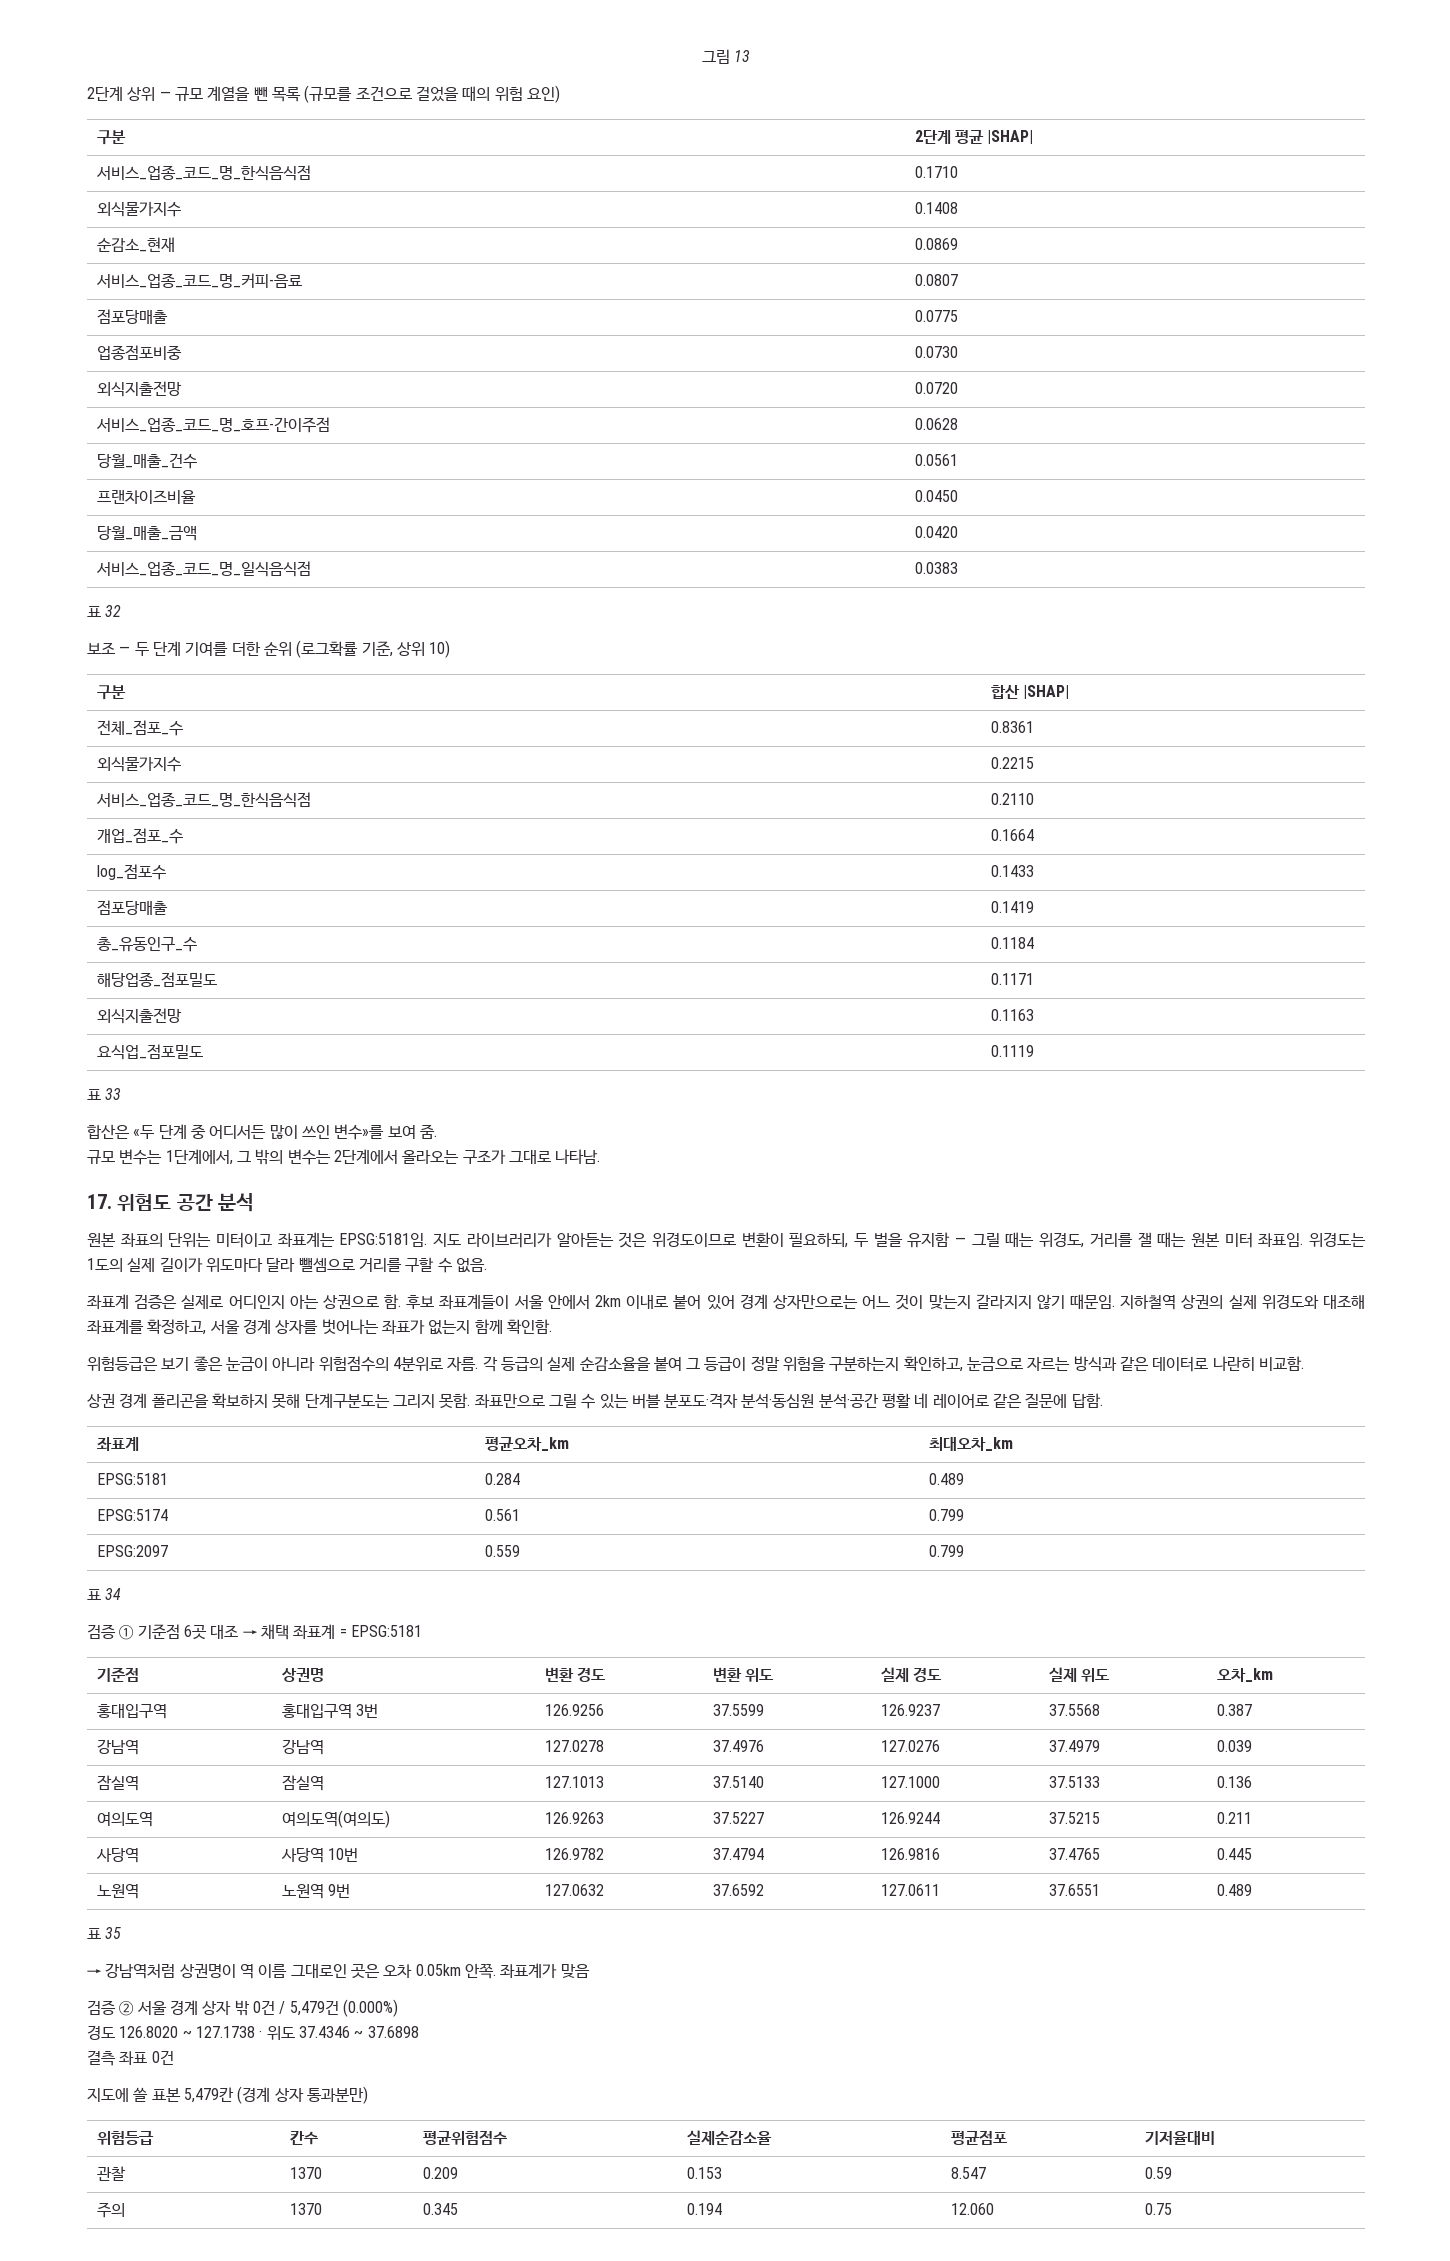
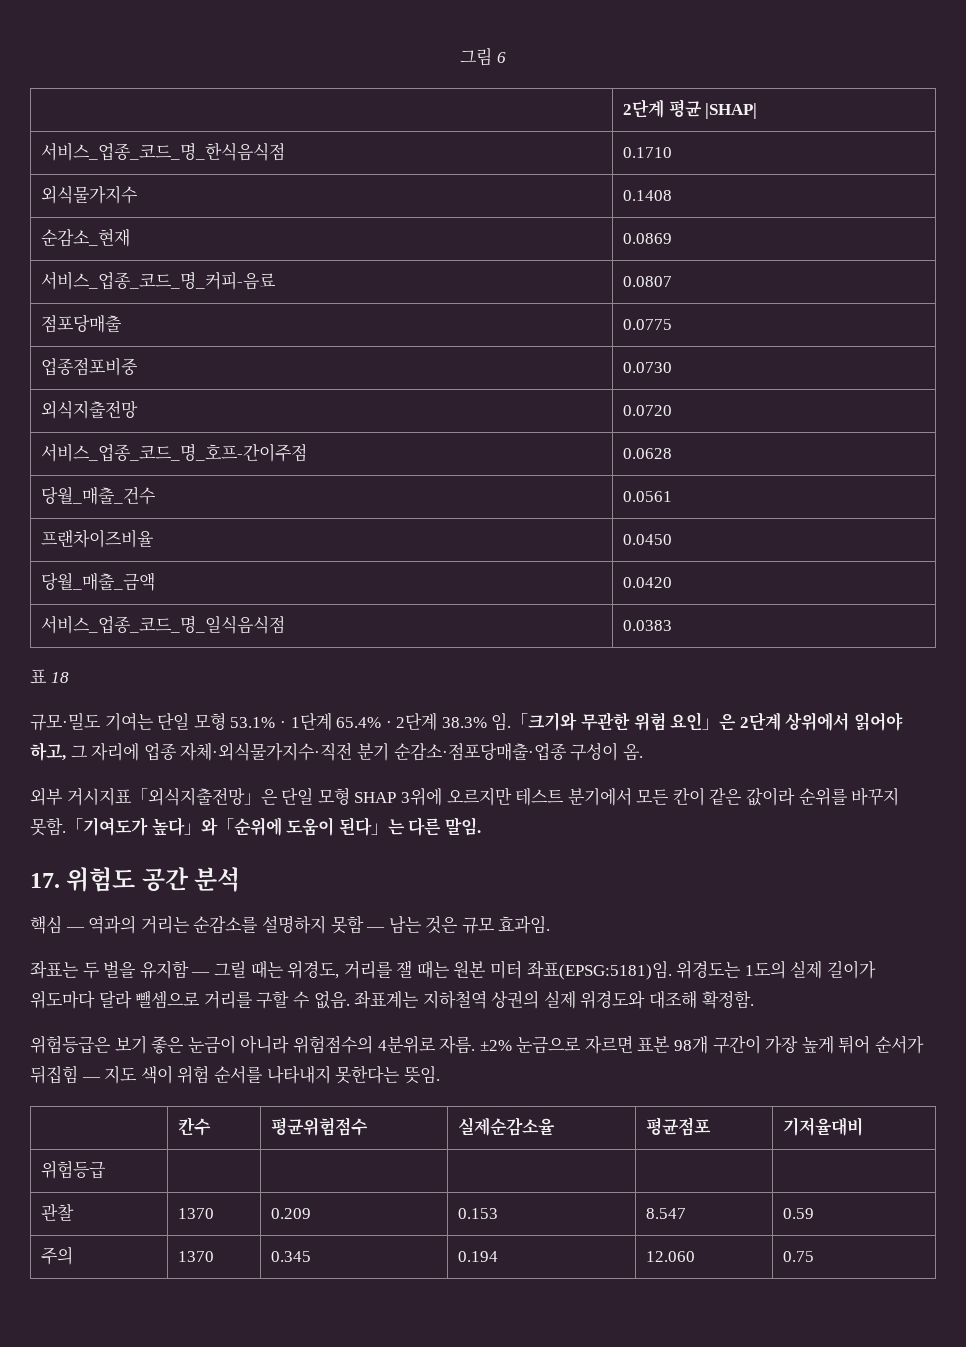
- 그림 13
- 2단계 상위 — 규모 계열을 뺀 목록 (규모를 조건으로 걸었을 때의 위험 요인)
- 구분 | 2단계 평균 |SHAP|
+ 그림 6
+ | 2단계 평균 |SHAP|
- 표 32
- 보조 — 두 단계 기여를 더한 순위 (로그확률 기준, 상위 10)
- 구분 | 합산 |SHAP|
- 전체_점포_수 | 0.8361
- 외식물가지수 | 0.2215
- 서비스_업종_코드_명_한식음식점 | 0.2110
- 개업_점포_수 | 0.1664
- log_점포수 | 0.1433
- 점포당매출 | 0.1419
- 총_유동인구_수 | 0.1184
- 해당업종_점포밀도 | 0.1171
- 외식지출전망 | 0.1163
- 요식업_점포밀도 | 0.1119
- 표 33
- 합산은 «두 단계 중 어디서든 많이 쓰인 변수»를 보여 줌.
- 규모 변수는 1단계에서, 그 밖의 변수는 2단계에서 올라오는 구조가 그대로 나타남.
+ 표 18
+ 규모·밀도 기여는 단일 모형 53.1% · 1단계 65.4% · 2단계 38.3% 임.「크기와 무관한 위험 요인」은 2단계 상위에서 읽어야 하고, 그 자리에 업종 자체·외식물가지수·직전 분기 순감소·점포당매출·업종 구성이 옴.
+ 외부 거시지표「외식지출전망」은 단일 모형 SHAP 3위에 오르지만 테스트 분기에서 모든 칸이 같은 값이라 순위를 바꾸지 못함.「기여도가 높다」와「순위에 도움이 된다」는 다른 말임.
  17. 위험도 공간 분석
- 원본 좌표의 단위는 미터이고 좌표계는 EPSG:5181임. 지도 라이브러리가 알아듣는 것은 위경도이므로 변환이 필요하되, 두 벌을 유지함 — 그릴 때는 위경도, 거리를 잴 때는 원본 미터 좌표임.
+ 핵심 — 역과의 거리는 순감소를 설명하지 못함 — 남는 것은 규모 효과임.
+ 좌표는 두 벌을 유지함 — 그릴 때는 위경도, 거리를 잴 때는 원본 미터 좌표(EPSG:5181)임.
- 위경도는 1도의 실제 길이가 위도마다 달라 뺄셈으로 거리를 구할 수 없음.
- 좌표계 검증은 실제로 어디인지 아는 상권으로 함. 후보 좌표계들이 서울 안에서 2km 이내로 붙어 있어 경계 상자만으로는 어느 것이 맞는지 갈라지지 않기 때문임. 지하철역 상권의 실제 위경도와 대조해 좌표계를 확정하고, 서울 경계 상자를 벗어나는 좌표가 없는지 함께 확인함.
+ 위경도는 1도의 실제 길이가 위도마다 달라 뺄셈으로 거리를 구할 수 없음. 좌표계는 지하철역 상권의 실제 위경도와 대조해 확정함.
- 각 등급의 실제 순감소율을 붙여 그 등급이 정말 위험을 구분하는지 확인하고, 눈금으로 자르는 방식과 같은 데이터로 나란히 비교함.
- 상권 경계 폴리곤을 확보하지 못해 단계구분도는 그리지 못함. 좌표만으로 그릴 수 있는 버블 분포도·격자 분석·동심원 분석·공간 평활 네 레이어로 같은 질문에 답함.
- 좌표계 | 평균오차_km | 최대오차_km
- EPSG:5181 | 0.284 | 0.489
- EPSG:5174 | 0.561 | 0.799
- EPSG:2097 | 0.559 | 0.799
- 표 34
- 검증 ① 기준점 6곳 대조 → 채택 좌표계 = EPSG:5181
- 기준점 | 상권명 | 변환 경도 | 변환 위도 | 실제 경도 | 실제 위도 | 오차_km
- 홍대입구역 | 홍대입구역 3번 | 126.9256 | 37.5599 | 126.9237 | 37.5568 | 0.387
- 강남역 | 강남역 | 127.0278 | 37.4976 | 127.0276 | 37.4979 | 0.039
- 잠실역 | 잠실역 | 127.1013 | 37.5140 | 127.1000 | 37.5133 | 0.136
- 여의도역 | 여의도역(여의도) | 126.9263 | 37.5227 | 126.9244 | 37.5215 | 0.211
- 사당역 | 사당역 10번 | 126.9782 | 37.4794 | 126.9816 | 37.4765 | 0.445
- 노원역 | 노원역 9번 | 127.0632 | 37.6592 | 127.0611 | 37.6551 | 0.489
- 표 35
- → 강남역처럼 상권명이 역 이름 그대로인 곳은 오차 0.05km 안쪽. 좌표계가 맞음
- 검증 ② 서울 경계 상자 밖 0건 / 5,479건 (0.000%)
- 경도 126.8020 ~ 127.1738 · 위도 37.4346 ~ 37.6898
- 결측 좌표 0건
- 지도에 쓸 표본 5,479칸 (경계 상자 통과분만)
- 위험등급 | 칸수 | 평균위험점수 | 실제순감소율 | 평균점포 | 기저율대비
+ ±2% 눈금으로 자르면 표본 98개 구간이 가장 높게 튀어 순서가 뒤집힘 — 지도 색이 위험 순서를 나타내지 못한다는 뜻임.
+ | 칸수 | 평균위험점수 | 실제순감소율 | 평균점포 | 기저율대비
+ 위험등급 | | | | |

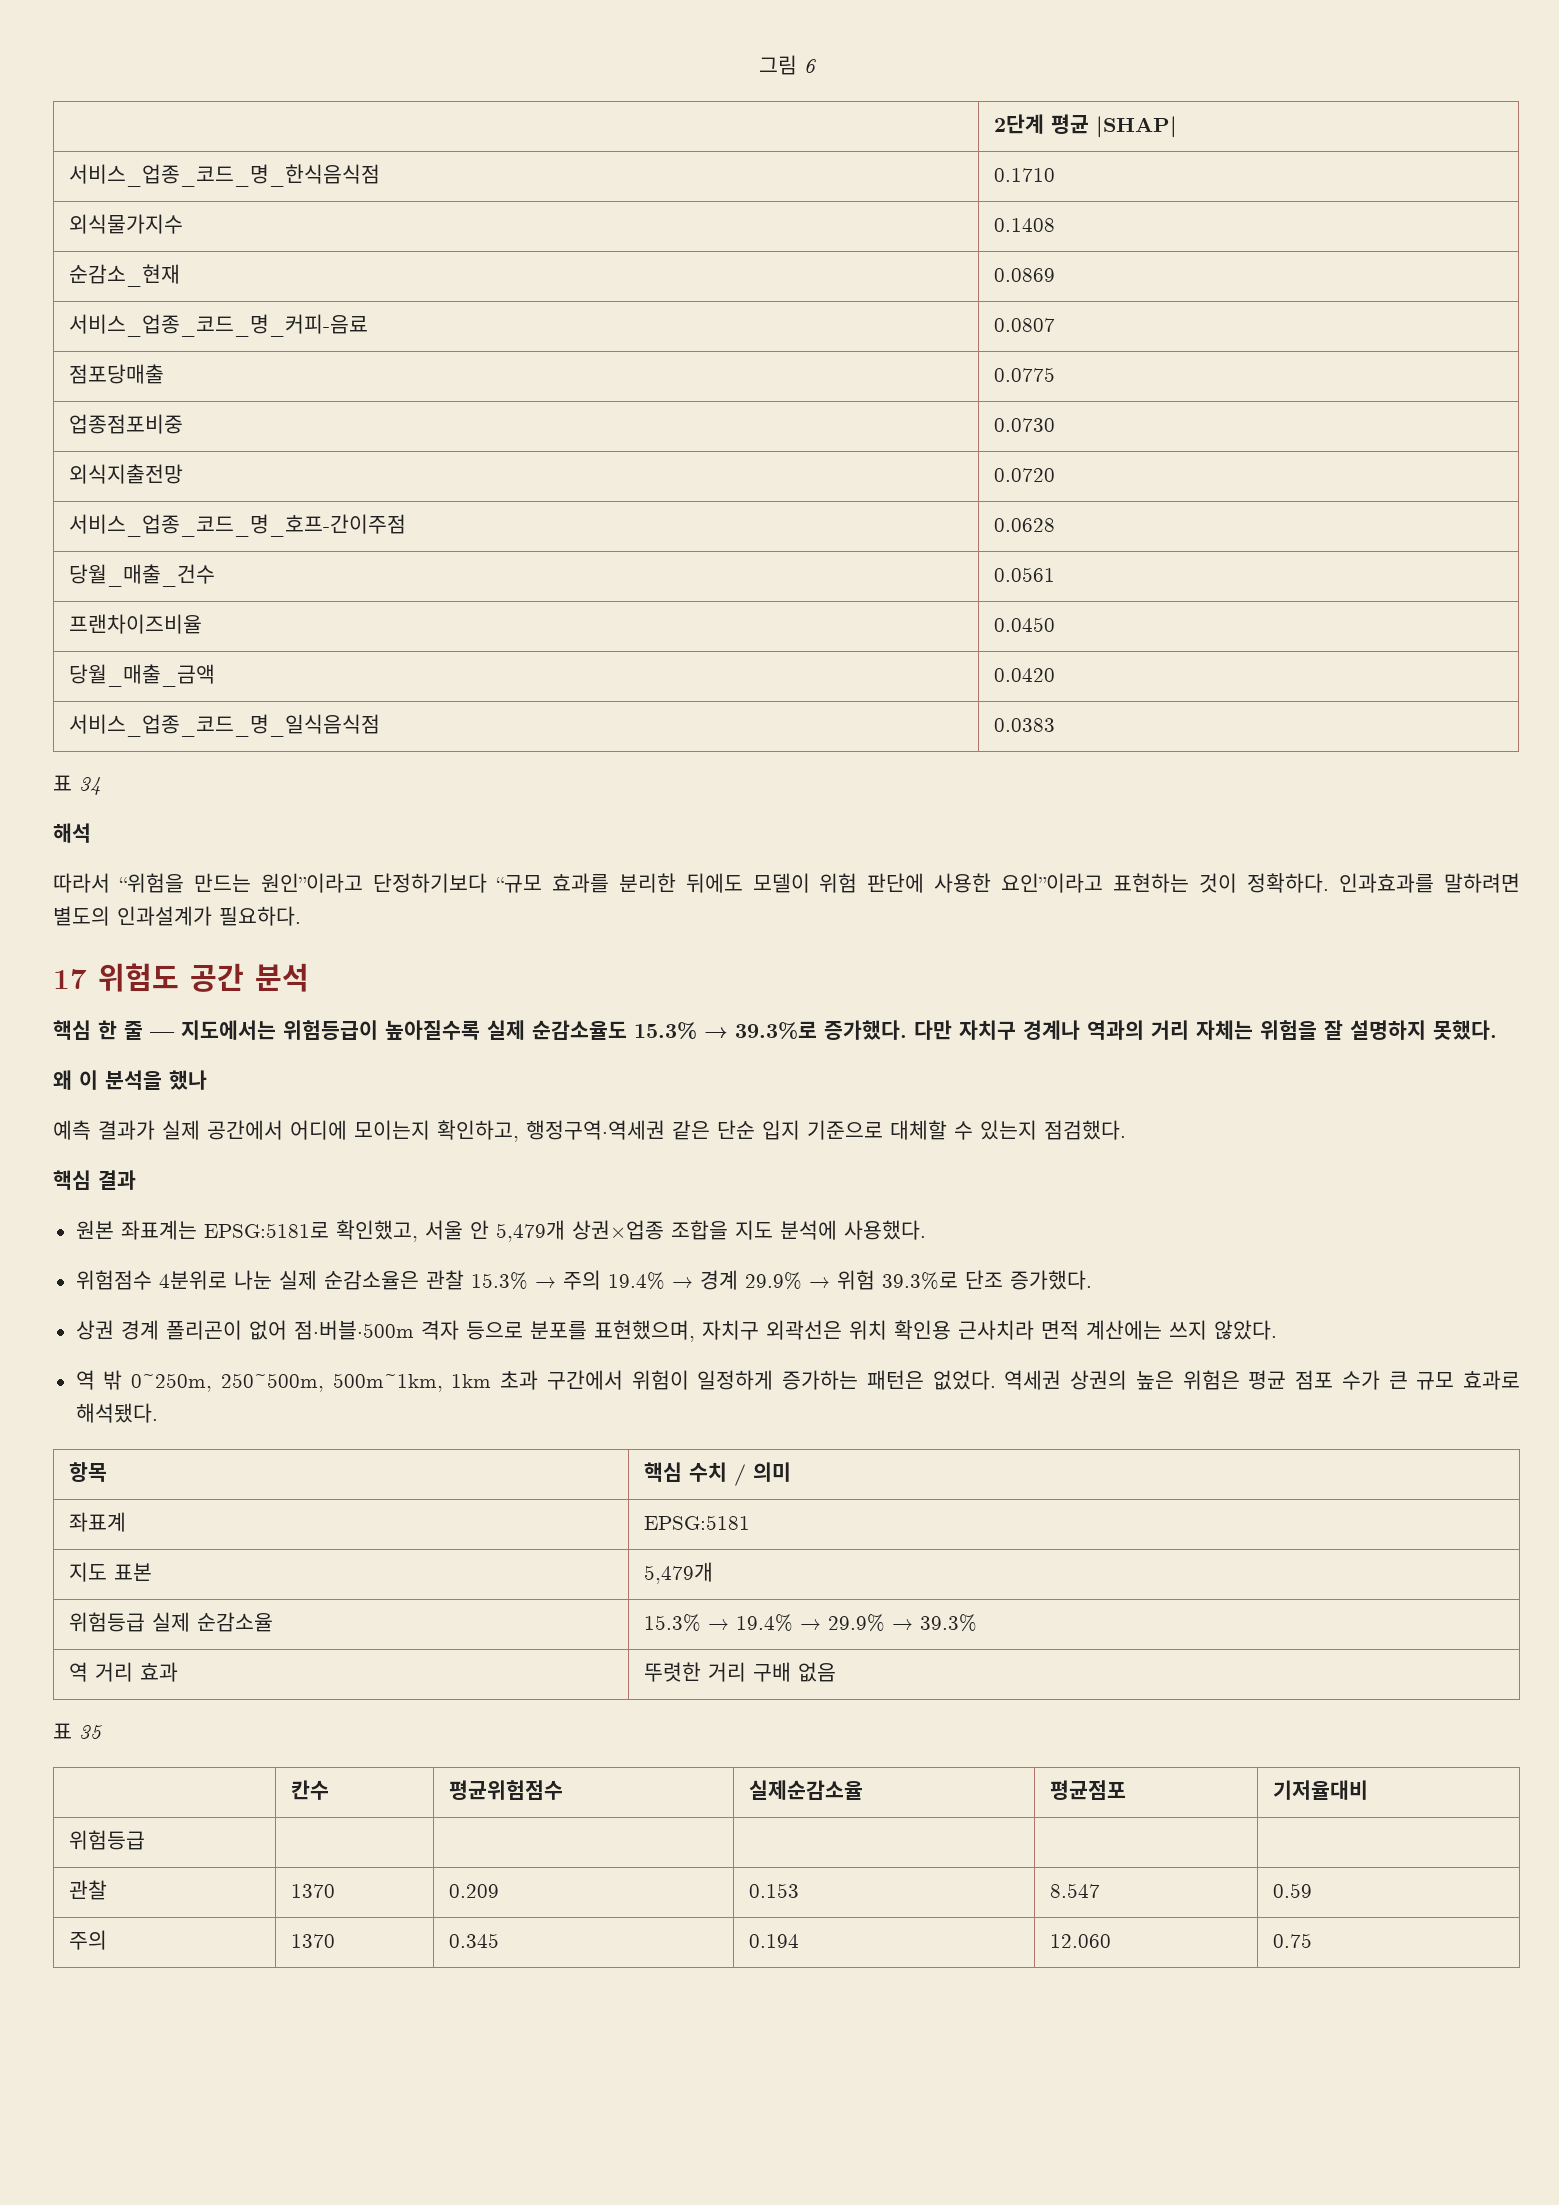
- 표 18
- 규모·밀도 기여는 단일 모형 53.1% · 1단계 65.4% · 2단계 38.3% 임.「크기와 무관한 위험 요인」은 2단계 상위에서 읽어야 하고, 그 자리에 업종 자체·외식물가지수·직전 분기 순감소·점포당매출·업종 구성이 옴.
- 외부 거시지표「외식지출전망」은 단일 모형 SHAP 3위에 오르지만 테스트 분기에서 모든 칸이 같은 값이라 순위를 바꾸지 못함.「기여도가 높다」와「순위에 도움이 된다」는 다른 말임.
- 17. 위험도 공간 분석
- 핵심 — 역과의 거리는 순감소를 설명하지 못함 — 남는 것은 규모 효과임.
- 좌표는 두 벌을 유지함 — 그릴 때는 위경도, 거리를 잴 때는 원본 미터 좌표(EPSG:5181)임. 위경도는 1도의 실제 길이가 위도마다 달라 뺄셈으로 거리를 구할 수 없음. 좌표계는 지하철역 상권의 실제 위경도와 대조해 확정함.
- 위험등급은 보기 좋은 눈금이 아니라 위험점수의 4분위로 자름. ±2% 눈금으로 자르면 표본 98개 구간이 가장 높게 튀어 순서가 뒤집힘 — 지도 색이 위험 순서를 나타내지 못한다는 뜻임.
+ 표 34
+ 해석
+ 따라서 “위험을 만드는 원인”이라고 단정하기보다 “규모 효과를 분리한 뒤에도 모델이 위험 판단에 사용한 요인”이라고 표현하는 것이 정확하다. 인과효과를 말하려면 별도의 인과설계가 필요하다.
+ 17 위험도 공간 분석
+ 핵심 한 줄 — 지도에서는 위험등급이 높아질수록 실제 순감소율도 15.3% → 39.3%로 증가했다. 다만 자치구 경계나 역과의 거리 자체는 위험을 잘 설명하지 못했다.
+ 왜 이 분석을 했나
+ 예측 결과가 실제 공간에서 어디에 모이는지 확인하고, 행정구역·역세권 같은 단순 입지 기준으로 대체할 수 있는지 점검했다.
+ 핵심 결과
+ 원본 좌표계는 EPSG:5181로 확인했고, 서울 안 5,479개 상권×업종 조합을 지도 분석에 사용했다.
+ 위험점수 4분위로 나눈 실제 순감소율은 관찰 15.3% → 주의 19.4% → 경계 29.9% → 위험 39.3%로 단조 증가했다.
+ 상권 경계 폴리곤이 없어 점·버블·500m 격자 등으로 분포를 표현했으며, 자치구 외곽선은 위치 확인용 근사치라 면적 계산에는 쓰지 않았다.
+ 역 밖 0~250m, 250~500m, 500m~1km, 1km 초과 구간에서 위험이 일정하게 증가하는 패턴은 없었다. 역세권 상권의 높은 위험은 평균 점포 수가 큰 규모 효과로 해석됐다.
+ 항목 | 핵심 수치 / 의미
+ 좌표계 | EPSG:5181
+ 지도 표본 | 5,479개
+ 위험등급 실제 순감소율 | 15.3% → 19.4% → 29.9% → 39.3%
+ 역 거리 효과 | 뚜렷한 거리 구배 없음
+ 표 35

